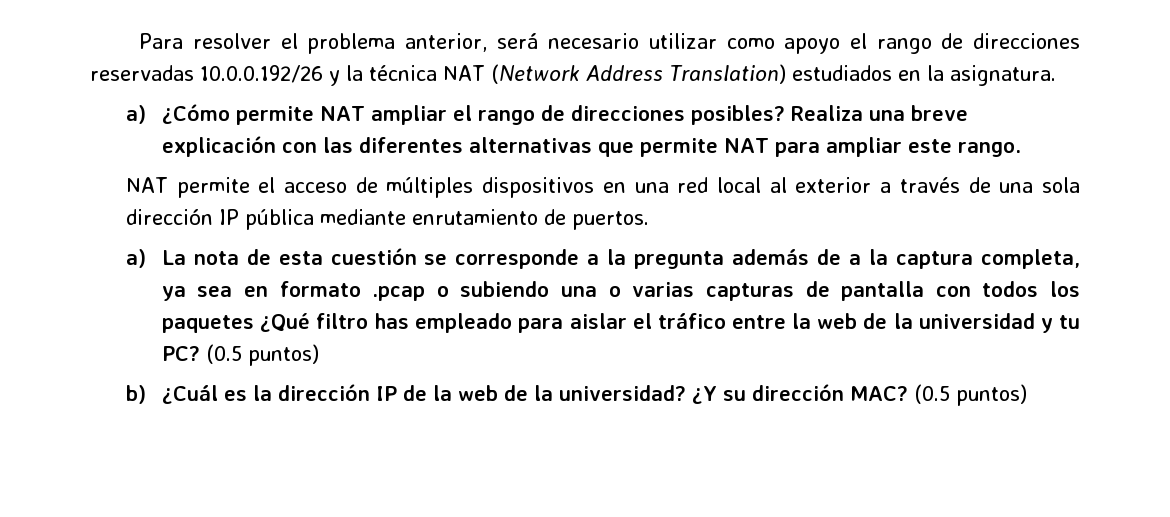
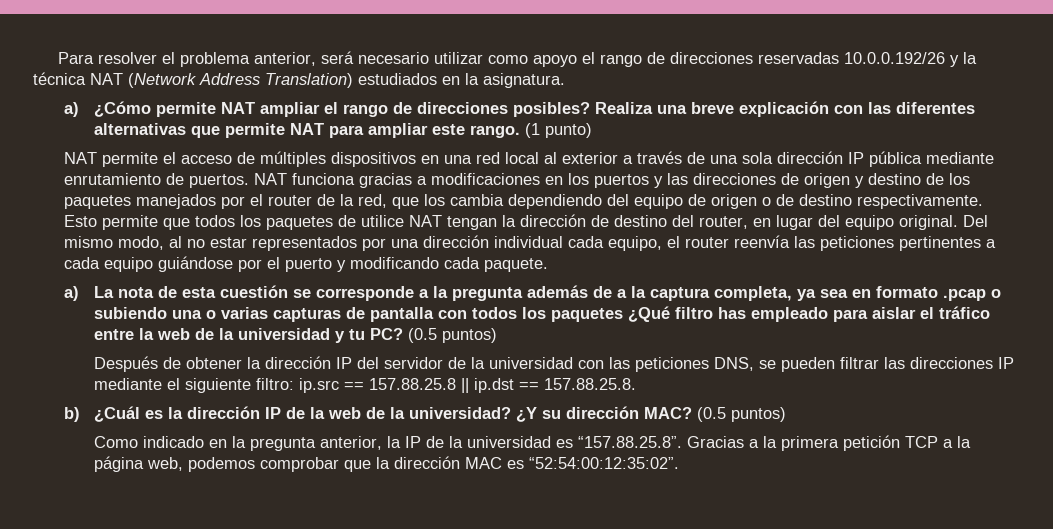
+ (1 punto)
+ NAT funciona gracias a modificaciones en los puertos y las direcciones de origen y destino de los paquetes manejados por el router de la red, que los cambia dependiendo del equipo de origen o de destino respectivamente. Esto permite que todos los paquetes de utilice NAT tengan la dirección de destino del router, en lugar del equipo original. Del mismo modo, al no estar representados por una dirección individual cada equipo, el router reenvía las peticiones pertinentes a cada equipo guiándose por el puerto y modificando cada paquete.
+ Después de obtener la dirección IP del servidor de la universidad con las peticiones DNS, se pueden filtrar las direcciones IP mediante el siguiente filtro: ip.src == 157.88.25.8 || ip.dst == 157.88.25.8.
+ Como indicado en la pregunta anterior, la IP de la universidad es “157.88.25.8”. Gracias a la primera petición TCP a la página web, podemos comprobar que la dirección MAC es “52:54:00:12:35:02”.

